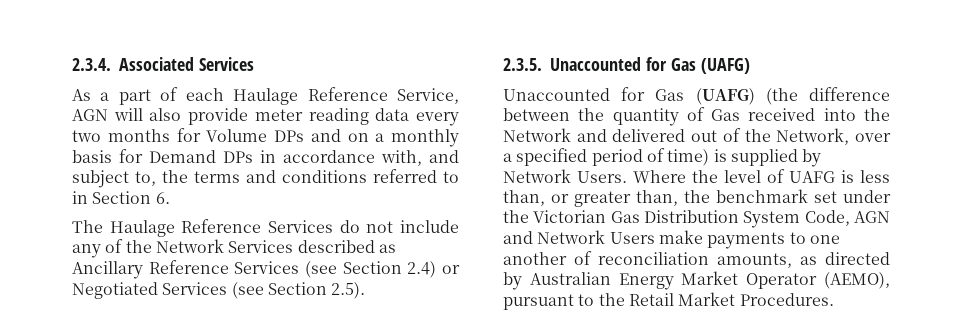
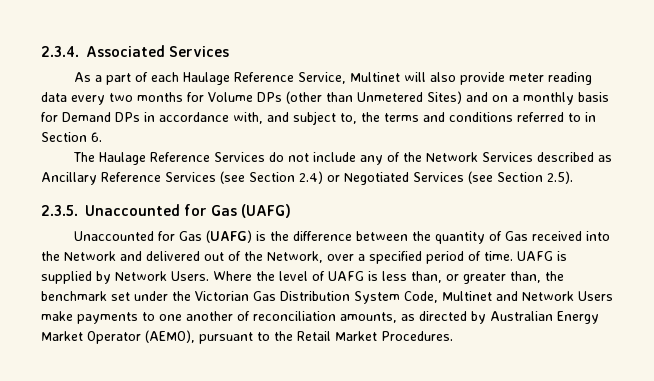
- As a part of each Haulage Reference Service, AGN will also provide meter reading data every two months for Volume DPs and on a monthly basis for Demand DPs in accordance with, and subject to, the terms and conditions referred to in Section 6.
+ As a part of each Haulage Reference Service, Multinet will also provide meter reading data every two months for Volume DPs (other than Unmetered Sites) and on a monthly basis for Demand DPs in accordance with, and subject to, the terms and conditions referred to in Section 6.
- Unaccounted for Gas (UAFG) (the difference between the quantity of Gas received into the Network and delivered out of the Network, over a specified period of time) is supplied by Network Users.
+ Unaccounted for Gas (UAFG) is the difference between the quantity of Gas received into the Network and delivered out of the Network, over a specified period of time. UAFG is supplied by Network Users.
- Where the level of UAFG is less than, or greater than, the benchmark set under the Victorian Gas Distribution System Code, AGN and Network Users make payments to one another of reconciliation amounts, as directed by Australian Energy Market Operator (AEMO), pursuant to the Retail Market Procedures.
+ Where the level of UAFG is less than, or greater than, the benchmark set under the Victorian Gas Distribution System Code, Multinet and Network Users make payments to one another of reconciliation amounts, as directed by Australian Energy Market Operator (AEMO), pursuant to the Retail Market Procedures.

